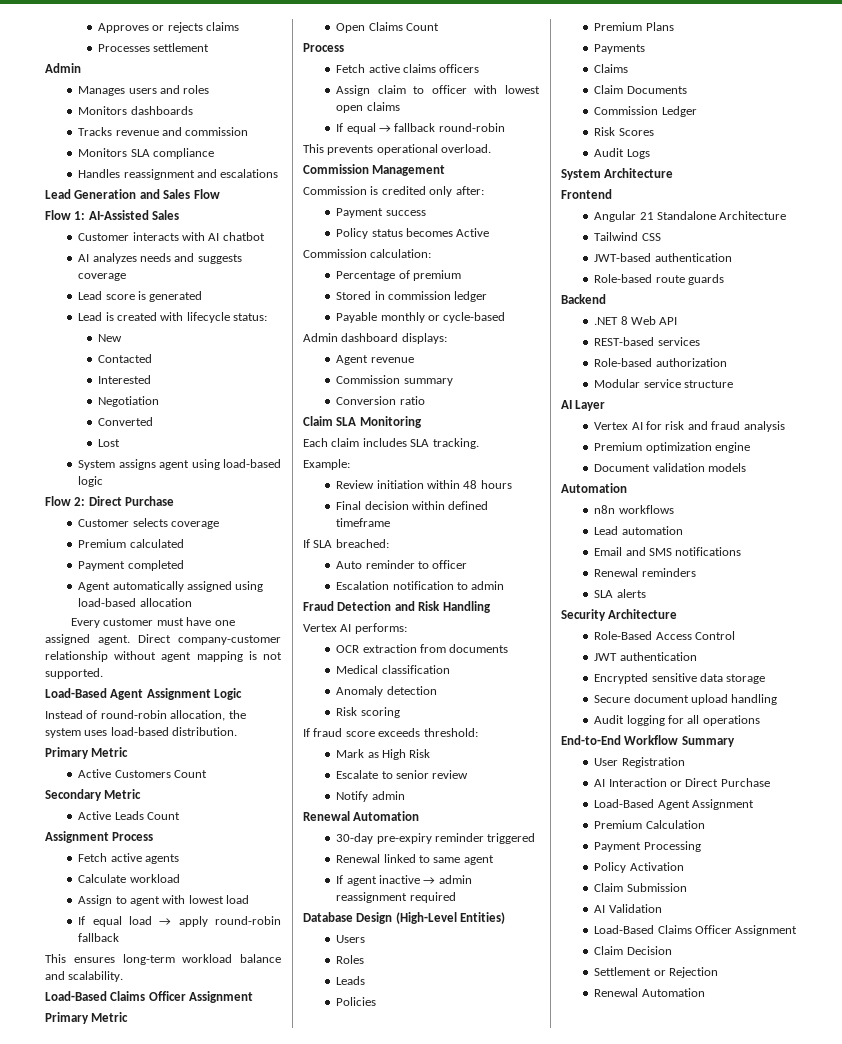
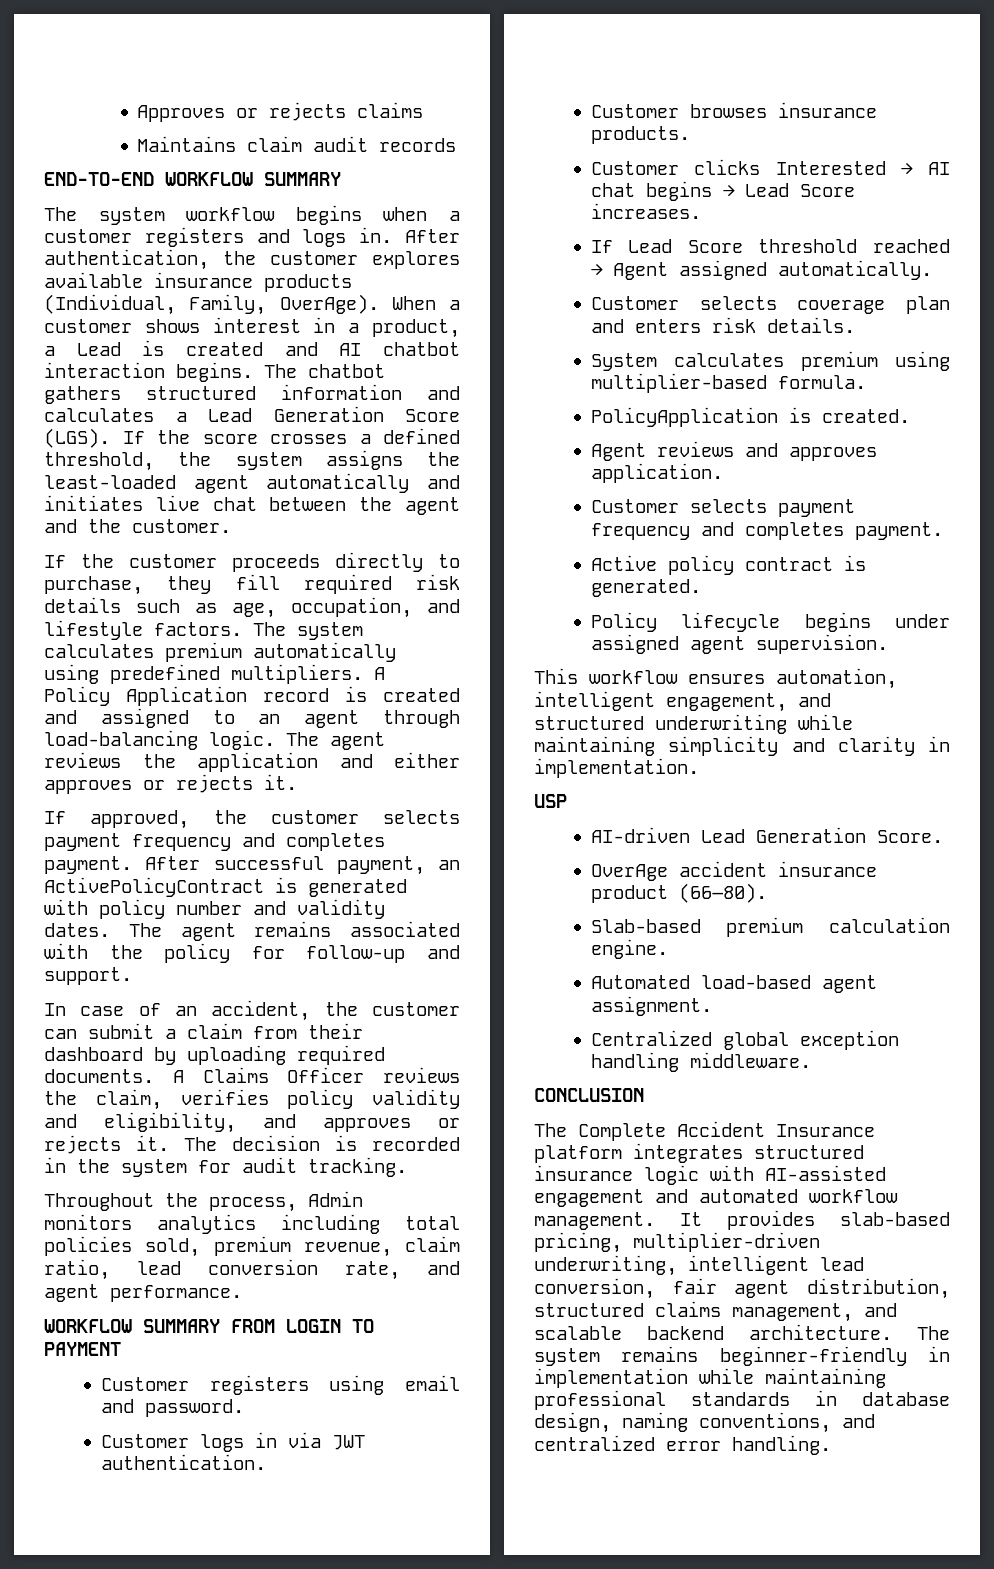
- Processes settlement
- Admin
- Manages users and roles
- Monitors dashboards
- Tracks revenue and commission
- Monitors SLA compliance
- Handles reassignment and escalations
- Lead Generation and Sales Flow
- Flow 1: AI-Assisted Sales
- Customer interacts with AI chatbot
- AI analyzes needs and suggests coverage
- Lead score is generated
- Lead is created with lifecycle status:
- New
- Contacted
- Interested
- Negotiation
- Converted
- Lost
- System assigns agent using load-based logic
- Flow 2: Direct Purchase
- Customer selects coverage
- Premium calculated
- Payment completed
- Agent automatically assigned using load-based allocation
- Every customer must have one assigned agent. Direct company-customer relationship without agent mapping is not supported.
- Load-Based Agent Assignment Logic
- Instead of round-robin allocation, the system uses load-based distribution.
- Primary Metric
- Active Customers Count
- Secondary Metric
- Active Leads Count
- Assignment Process
- Fetch active agents
- Calculate workload
- Assign to agent with lowest load
- If equal load → apply round-robin fallback
- This ensures long-term workload balance and scalability.
- Load-Based Claims Officer Assignment
- Primary Metric
- Open Claims Count
- Process
- Fetch active claims officers
- Assign claim to officer with lowest open claims
- If equal → fallback round-robin
- This prevents operational overload.
- Commission Management
- Commission is credited only after:
- Payment success
- Policy status becomes Active
- Commission calculation:
- Percentage of premium
- Stored in commission ledger
- Payable monthly or cycle-based
- Admin dashboard displays:
- Agent revenue
- Commission summary
- Conversion ratio
- Claim SLA Monitoring
- Each claim includes SLA tracking.
- Example:
- Review initiation within 48 hours
- Final decision within defined timeframe
- If SLA breached:
- Auto reminder to officer
- Escalation notification to admin
- Fraud Detection and Risk Handling
- Vertex AI performs:
- OCR extraction from documents
- Medical classification
- Anomaly detection
- Risk scoring
- If fraud score exceeds threshold:
- Mark as High Risk
- Escalate to senior review
- Notify admin
- Renewal Automation
- 30-day pre-expiry reminder triggered
- Renewal linked to same agent
- If agent inactive → admin reassignment required
- Database Design (High-Level Entities)
- Users
- Roles
- Leads
- Policies
- Premium Plans
- Payments
- Claims
- Claim Documents
- Commission Ledger
- Risk Scores
- Audit Logs
- System Architecture
- Frontend
- Angular 21 Standalone Architecture
- Tailwind CSS
- JWT-based authentication
- Role-based route guards
- Backend
- .NET 8 Web API
- REST-based services
- Role-based authorization
- Modular service structure
- AI Layer
- Vertex AI for risk and fraud analysis
- Premium optimization engine
- Document validation models
- Automation
- n8n workflows
- Lead automation
- Email and SMS notifications
- Renewal reminders
- SLA alerts
- Security Architecture
- Role-Based Access Control
- JWT authentication
- Encrypted sensitive data storage
- Secure document upload handling
- Audit logging for all operations
- End-to-End Workflow Summary
- User Registration
- AI Interaction or Direct Purchase
- Load-Based Agent Assignment
- Premium Calculation
- Payment Processing
- Policy Activation
- Claim Submission
- AI Validation
- Load-Based Claims Officer Assignment
- Claim Decision
- Settlement or Rejection
- Renewal Automation
+ Maintains claim audit records
+ END-TO-END WORKFLOW SUMMARY
+ The system workflow begins when a customer registers and logs in. After authentication, the customer explores available insurance products (Individual, Family, OverAge). When a customer shows interest in a product, a Lead is created and AI chatbot interaction begins. The chatbot gathers structured information and calculates a Lead Generation Score (LGS). If the score crosses a defined threshold, the system assigns the least-loaded agent automatically and initiates live chat between the agent and the customer.
+ If the customer proceeds directly to purchase, they fill required risk details such as age, occupation, and lifestyle factors. The system calculates premium automatically using predefined multipliers. A Policy Application record is created and assigned to an agent through load-balancing logic. The agent reviews the application and either approves or rejects it.
+ If approved, the customer selects payment frequency and completes payment. After successful payment, an ActivePolicyContract is generated with policy number and validity dates. The agent remains associated with the policy for follow-up and support.
+ In case of an accident, the customer can submit a claim from their dashboard by uploading required documents. A Claims Officer reviews the claim, verifies policy validity and eligibility, and approves or rejects it. The decision is recorded in the system for audit tracking.
+ Throughout the process, Admin monitors analytics including total policies sold, premium revenue, claim ratio, lead conversion rate, and agent performance.
+ WORKFLOW SUMMARY FROM LOGIN TO PAYMENT
+ Customer registers using email and password.
+ Customer logs in via JWT authentication.
+ Customer browses insurance products.
+ Customer clicks Interested → AI chat begins → Lead Score increases.
+ If Lead Score threshold reached → Agent assigned automatically.
+ Customer selects coverage plan and enters risk details.
+ System calculates premium using multiplier-based formula.
+ PolicyApplication is created.
+ Agent reviews and approves application.
+ Customer selects payment frequency and completes payment.
+ Active policy contract is generated.
+ Policy lifecycle begins under assigned agent supervision.
+ This workflow ensures automation, intelligent engagement, and structured underwriting while maintaining simplicity and clarity in implementation.
+ USP
+ AI-driven Lead Generation Score.
+ OverAge accident insurance product (66–80).
+ Slab-based premium calculation engine.
+ Automated load-based agent assignment.
+ Centralized global exception handling middleware.
+ CONCLUSION
+ The Complete Accident Insurance platform integrates structured insurance logic with AI-assisted engagement and automated workflow management. It provides slab-based pricing, multiplier-driven underwriting, intelligent lead conversion, fair agent distribution, structured claims management, and scalable backend architecture. The system remains beginner-friendly in implementation while maintaining professional standards in database design, naming conventions, and centralized error handling.

